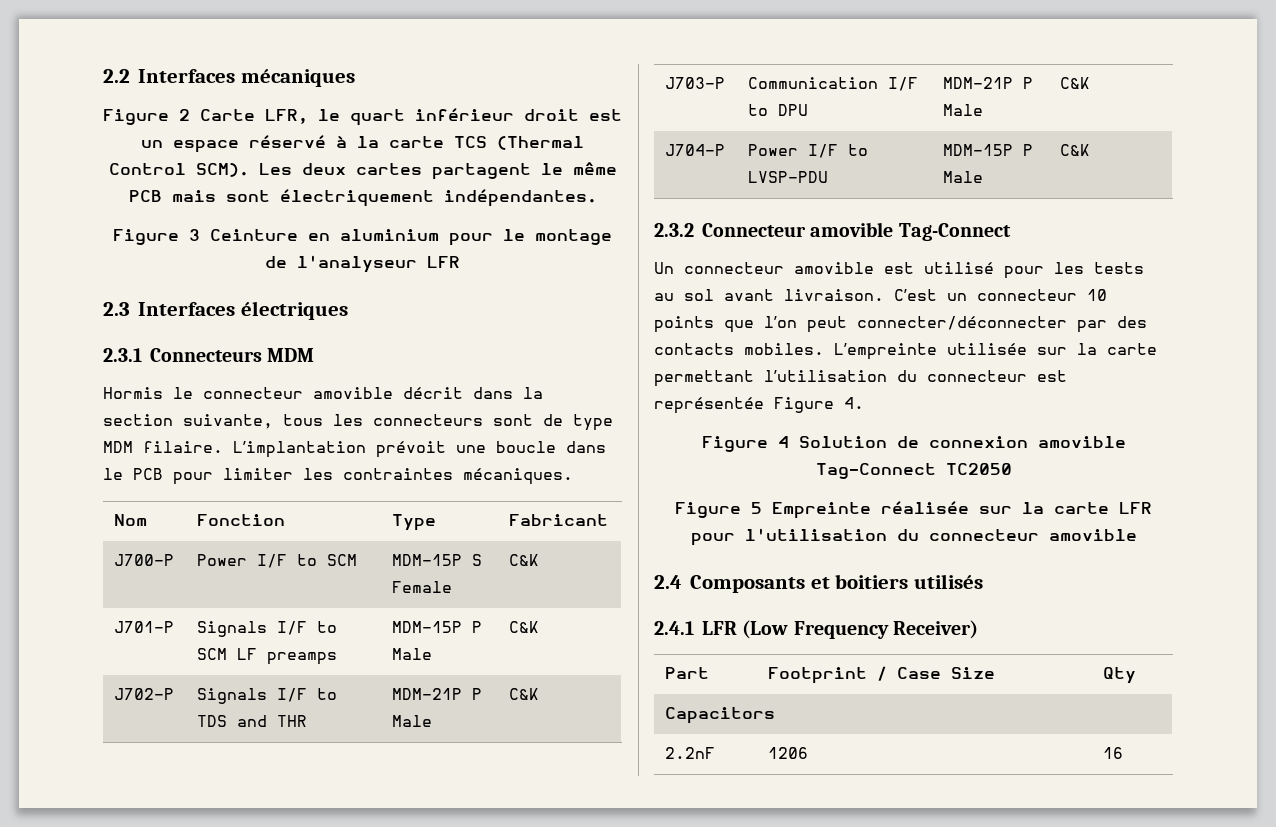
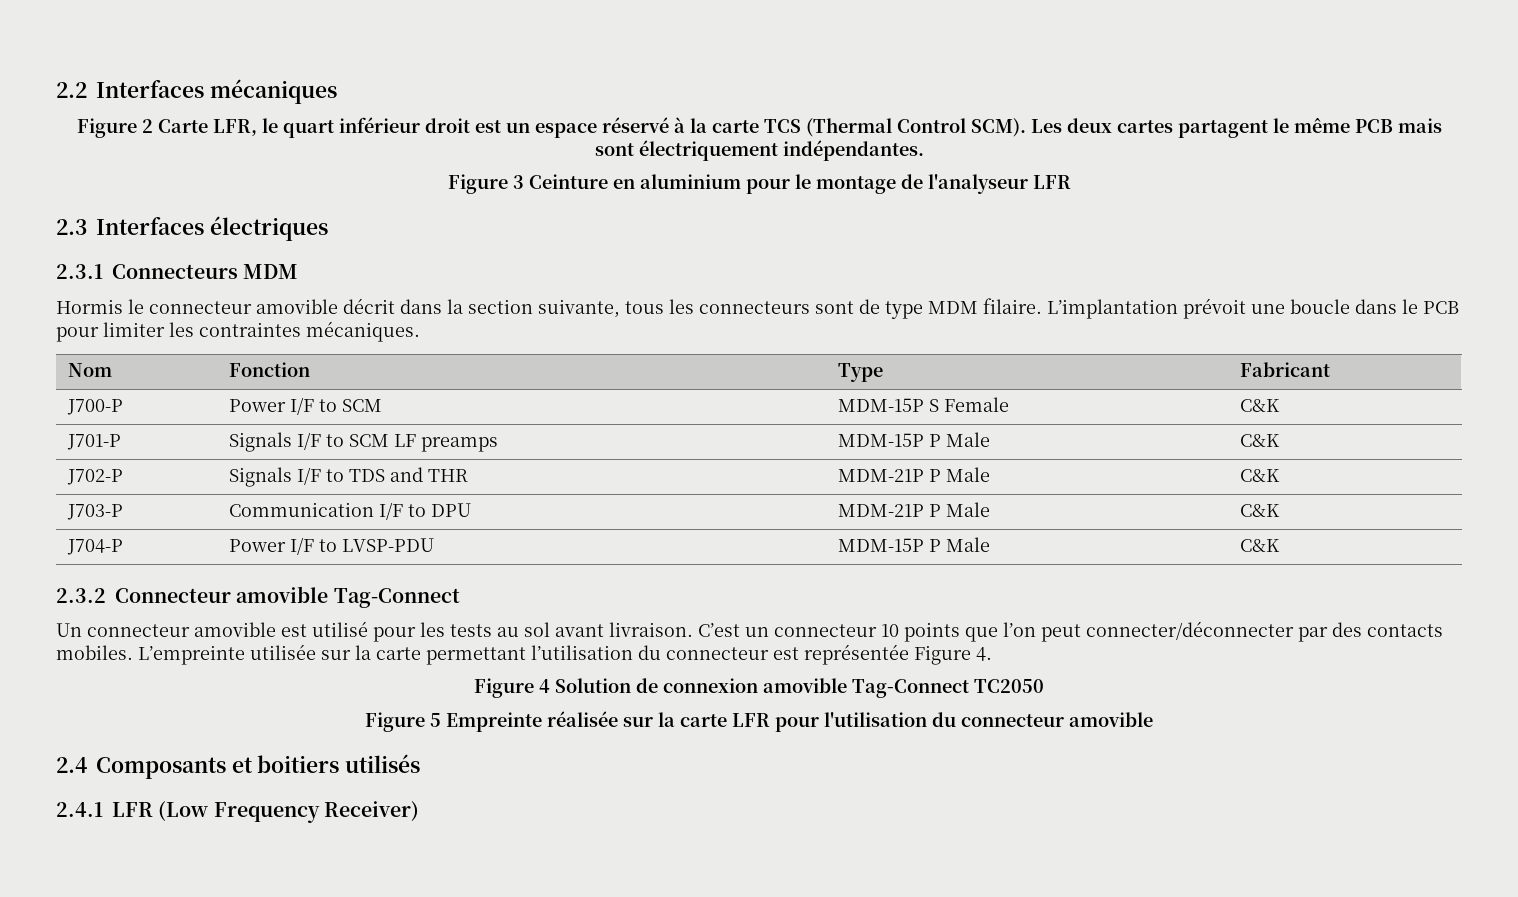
- Part | Footprint / Case Size | Qty
- Capacitors
- 2.2nF | 1206 | 16

